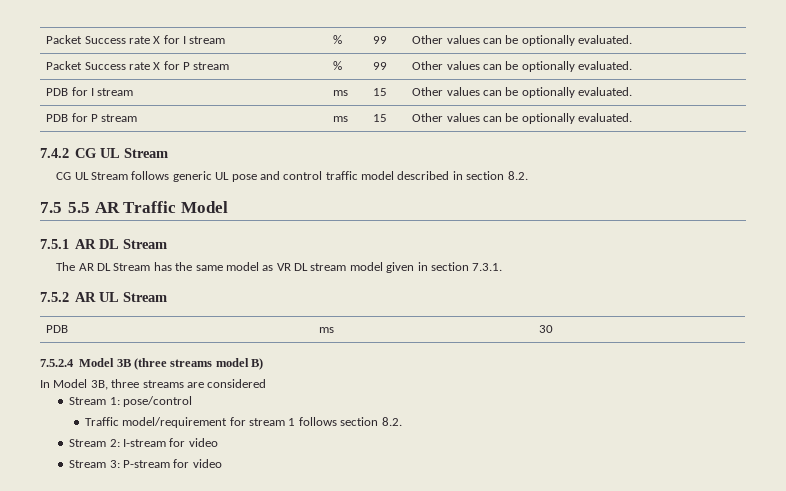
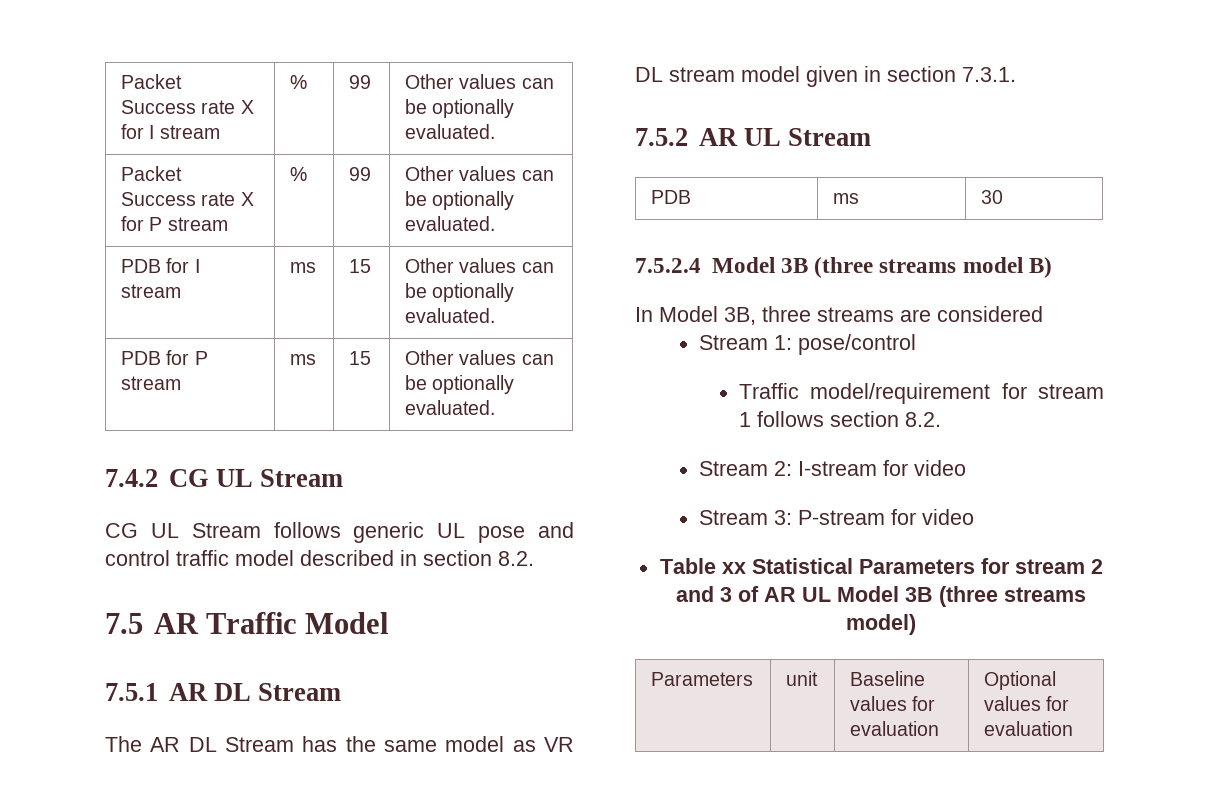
- 7.5 5.5 AR Traffic Model
+ 7.5 AR Traffic Model
+ Table xx Statistical Parameters for stream 2 and 3 of AR UL Model 3B (three streams model)
+ Parameters | unit | Baseline values for evaluation | Optional values for evaluation

